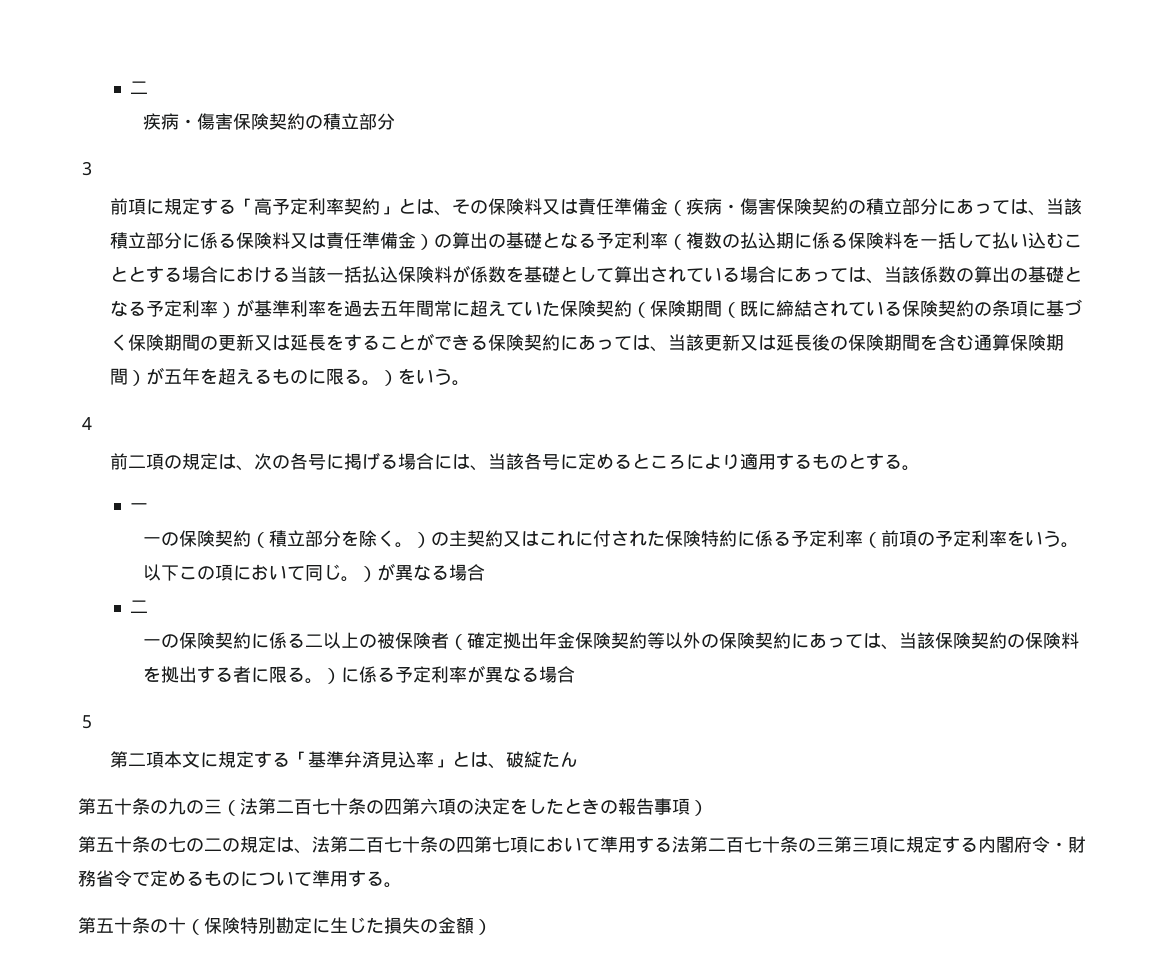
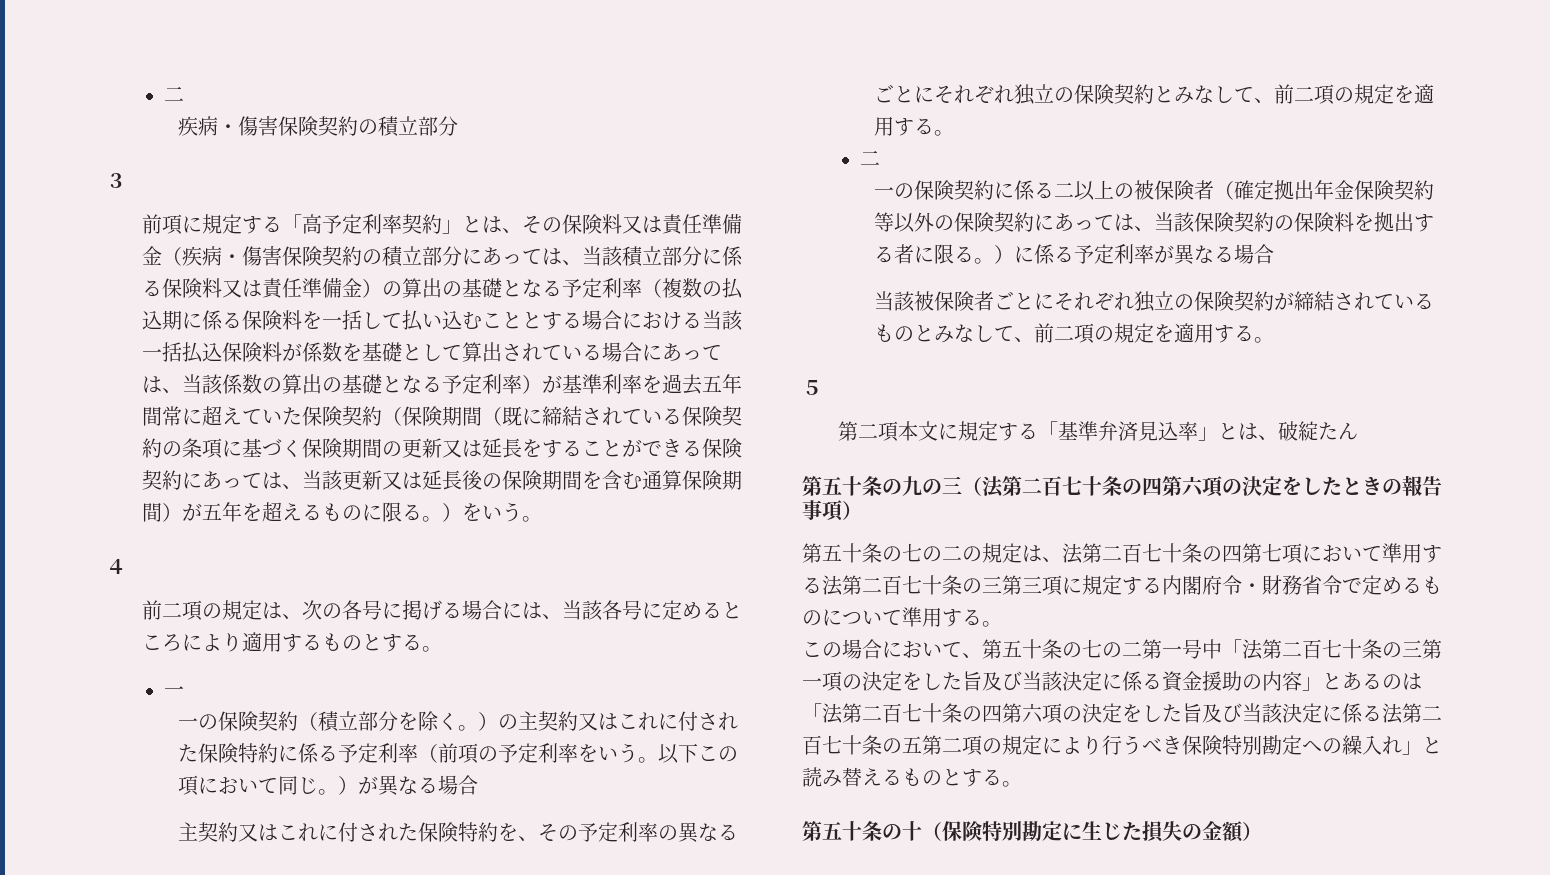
+ 主契約又はこれに付された保険特約を、その予定利率の異なるごとにそれぞれ独立の保険契約とみなして、前二項の規定を適用する。
+ 当該被保険者ごとにそれぞれ独立の保険契約が締結されているものとみなして、前二項の規定を適用する。
+ この場合において、第五十条の七の二第一号中「法第二百七十条の三第一項の決定をした旨及び当該決定に係る資金援助の内容」とあるのは「法第二百七十条の四第六項の決定をした旨及び当該決定に係る法第二百七十条の五第二項の規定により行うべき保険特別勘定への繰入れ」と読み替えるものとする。

